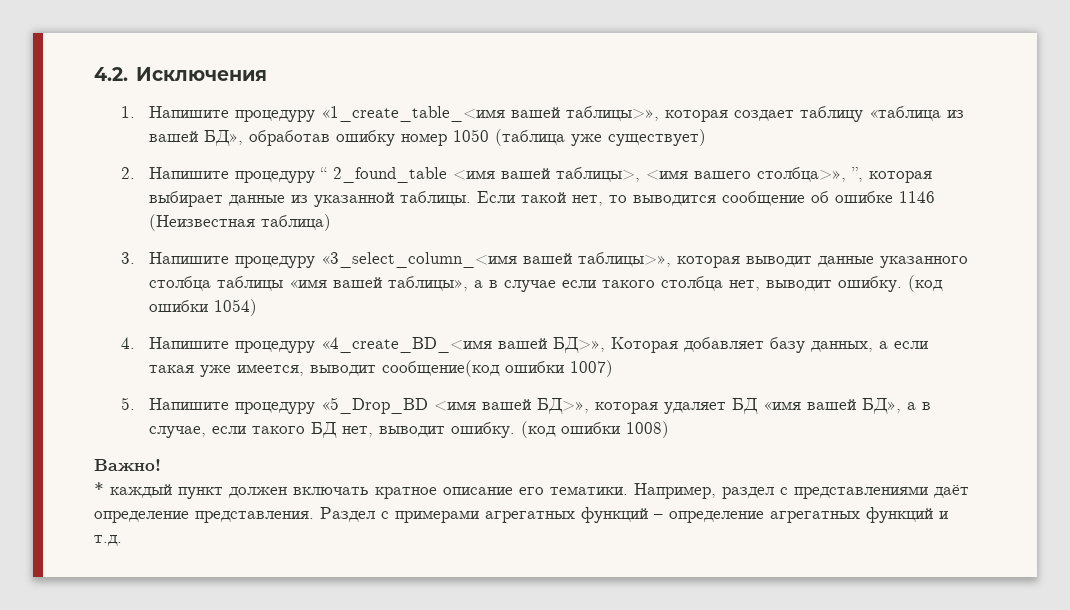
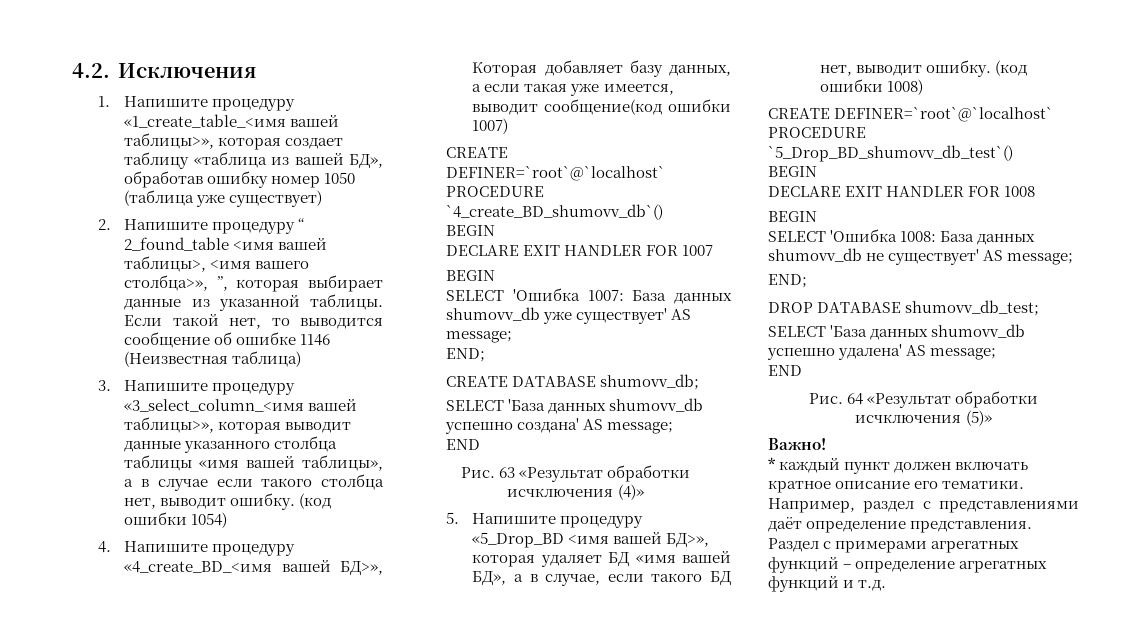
+ CREATE DEFINER=`root`@`localhost` PROCEDURE `4_create_BD_shumovv_db`()
+ BEGIN
+ DECLARE EXIT HANDLER FOR 1007
+ BEGIN
+ SELECT 'Ошибка 1007: База данных shumovv_db уже существует' AS message;
+ END;
+ CREATE DATABASE shumovv_db;
+ SELECT 'База данных shumovv_db успешно создана' AS message;
+ END
+ Рис. 63 «Результат обработки исчключения (4)»
+ CREATE DEFINER=`root`@`localhost` PROCEDURE `5_Drop_BD_shumovv_db_test`()
+ BEGIN
+ DECLARE EXIT HANDLER FOR 1008
+ BEGIN
+ SELECT 'Ошибка 1008: База данных shumovv_db не существует' AS message;
+ END;
+ DROP DATABASE shumovv_db_test;
+ SELECT 'База данных shumovv_db успешно удалена' AS message;
+ END
+ Рис. 64 «Результат обработки исчключения (5)»

